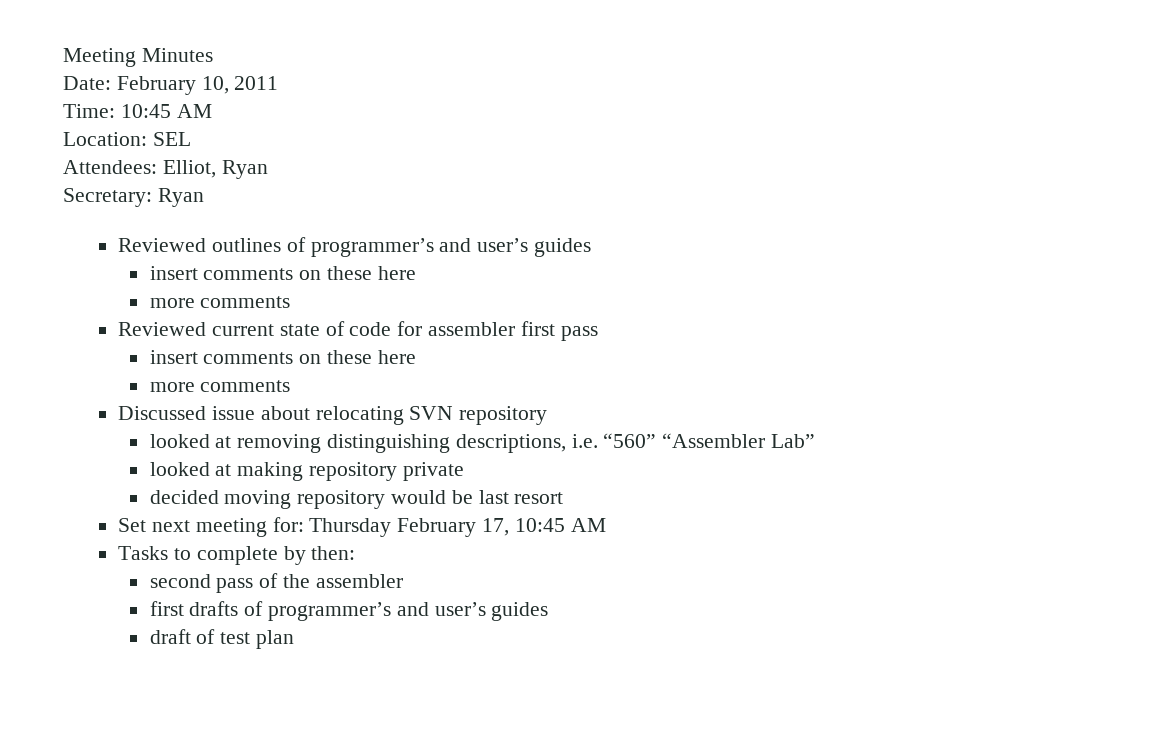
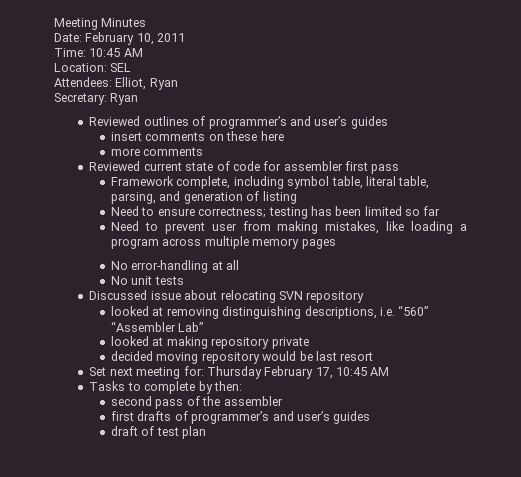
  Reviewed current state of code for assembler first pass
- insert comments on these here
- more comments
+ Framework complete, including symbol table, literal table, parsing, and generation of listing
+ Need to ensure correctness; testing has been limited so far
+ Need to prevent user from making mistakes, like loading a program across multiple memory pages
+ No error-handling at all
+ No unit tests

